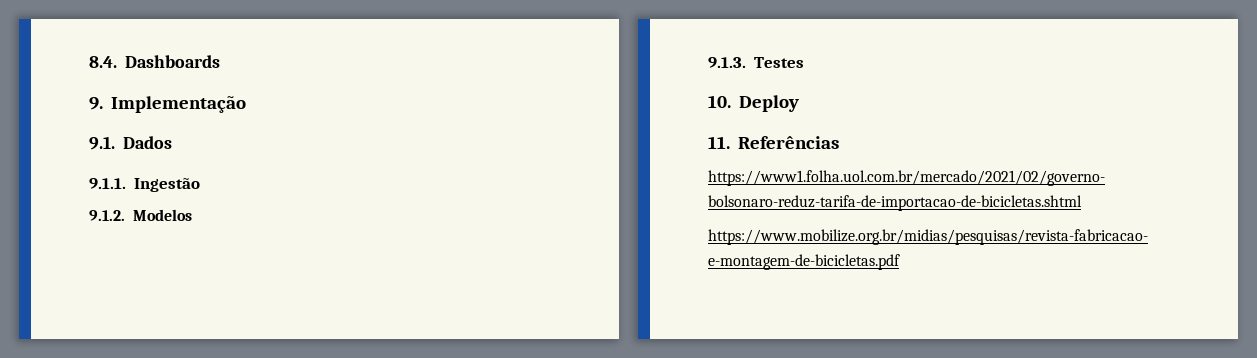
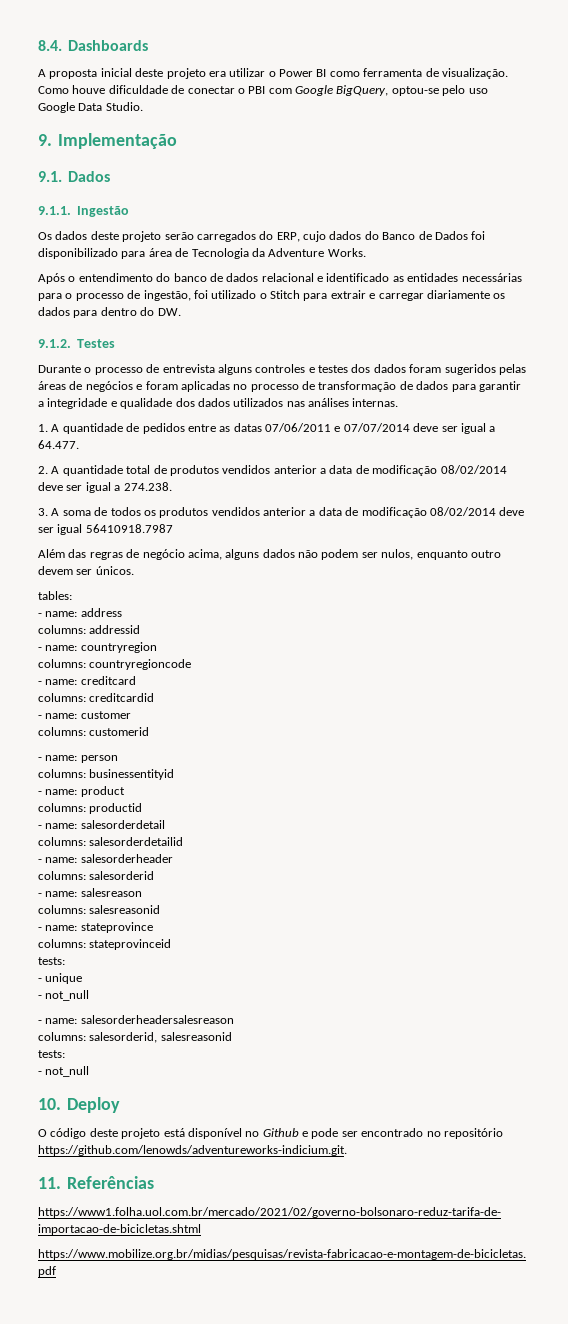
+ A proposta inicial deste projeto era utilizar o Power BI como ferramenta de visualização. Como houve dificuldade de conectar o PBI com Google BigQuery, optou-se pelo uso Google Data Studio.
- 9.1.2. Modelos
- 9.1.3. Testes
+ Os dados deste projeto serão carregados do ERP, cujo dados do Banco de Dados foi disponibilizado para área de Tecnologia da Adventure Works.
+ Após o entendimento do banco de dados relacional e identificado as entidades necessárias para o processo de ingestão, foi utilizado o Stitch para extrair e carregar diariamente os dados para dentro do DW.
+ 9.1.2. Testes
+ Durante o processo de entrevista alguns controles e testes dos dados foram sugeridos pelas áreas de negócios e foram aplicadas no processo de transformação de dados para garantir a integridade e qualidade dos dados utilizados nas análises internas.
+ 1. A quantidade de pedidos entre as datas 07/06/2011 e 07/07/2014 deve ser igual a 64.477.
+ 2. A quantidade total de produtos vendidos anterior a data de modificação 08/02/2014 deve ser igual a 274.238.
+ 3. A soma de todos os produtos vendidos anterior a data de modificação 08/02/2014 deve ser igual 56410918.7987
+ Além das regras de negócio acima, alguns dados não podem ser nulos, enquanto outro devem ser únicos.
+ tables:
+ - name: address
+ columns: addressid
+ - name: countryregion
+ columns: countryregioncode
+ - name: creditcard
+ columns: creditcardid
+ - name: customer
+ columns: customerid
+ - name: person
+ columns: businessentityid
+ - name: product
+ columns: productid
+ - name: salesorderdetail
+ columns: salesorderdetailid
+ - name: salesorderheader
+ columns: salesorderid
+ - name: salesreason
+ columns: salesreasonid
+ - name: stateprovince
+ columns: stateprovinceid
+ tests:
+ - unique
+ - not_null
+ - name: salesorderheadersalesreason
+ columns: salesorderid, salesreasonid
+ tests:
+ - not_null
  10. Deploy
+ O código deste projeto está disponível no Github e pode ser encontrado no repositório https://github.com/lenowds/adventureworks-indicium.git.

